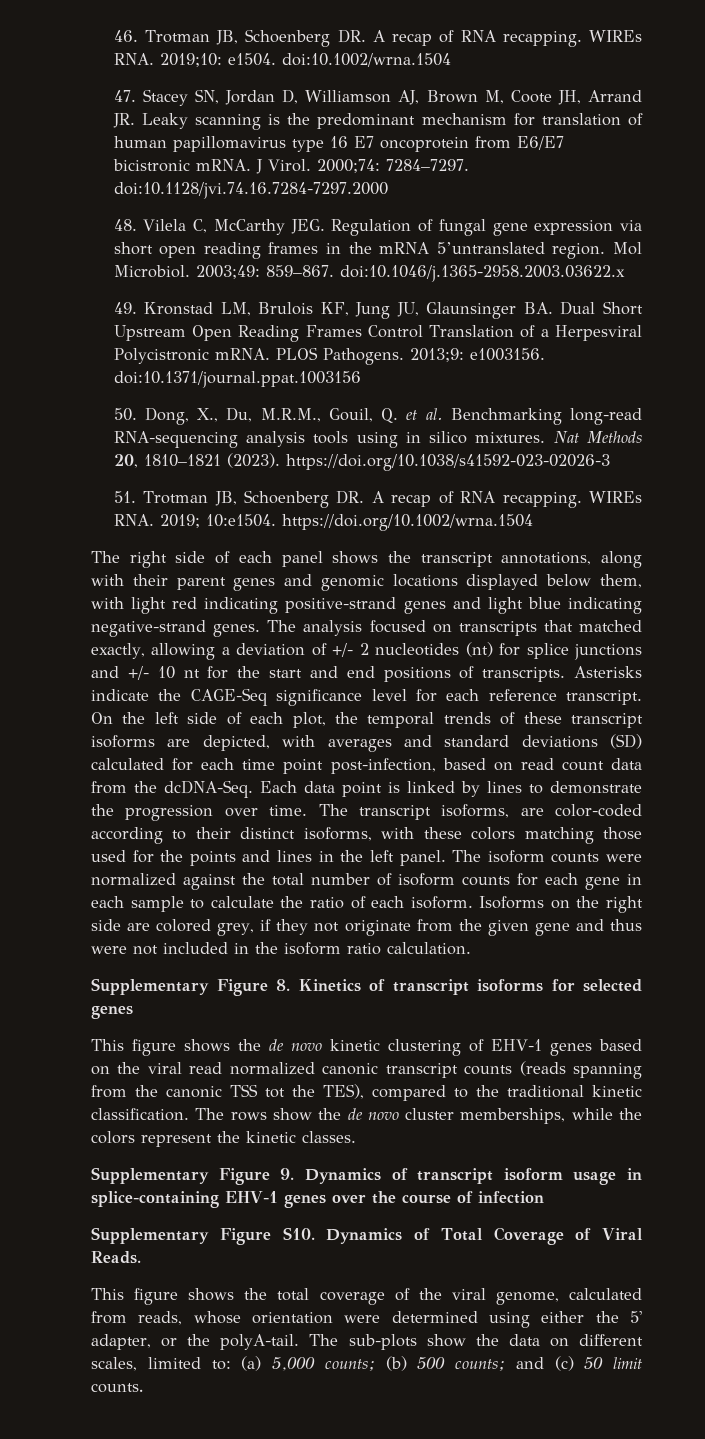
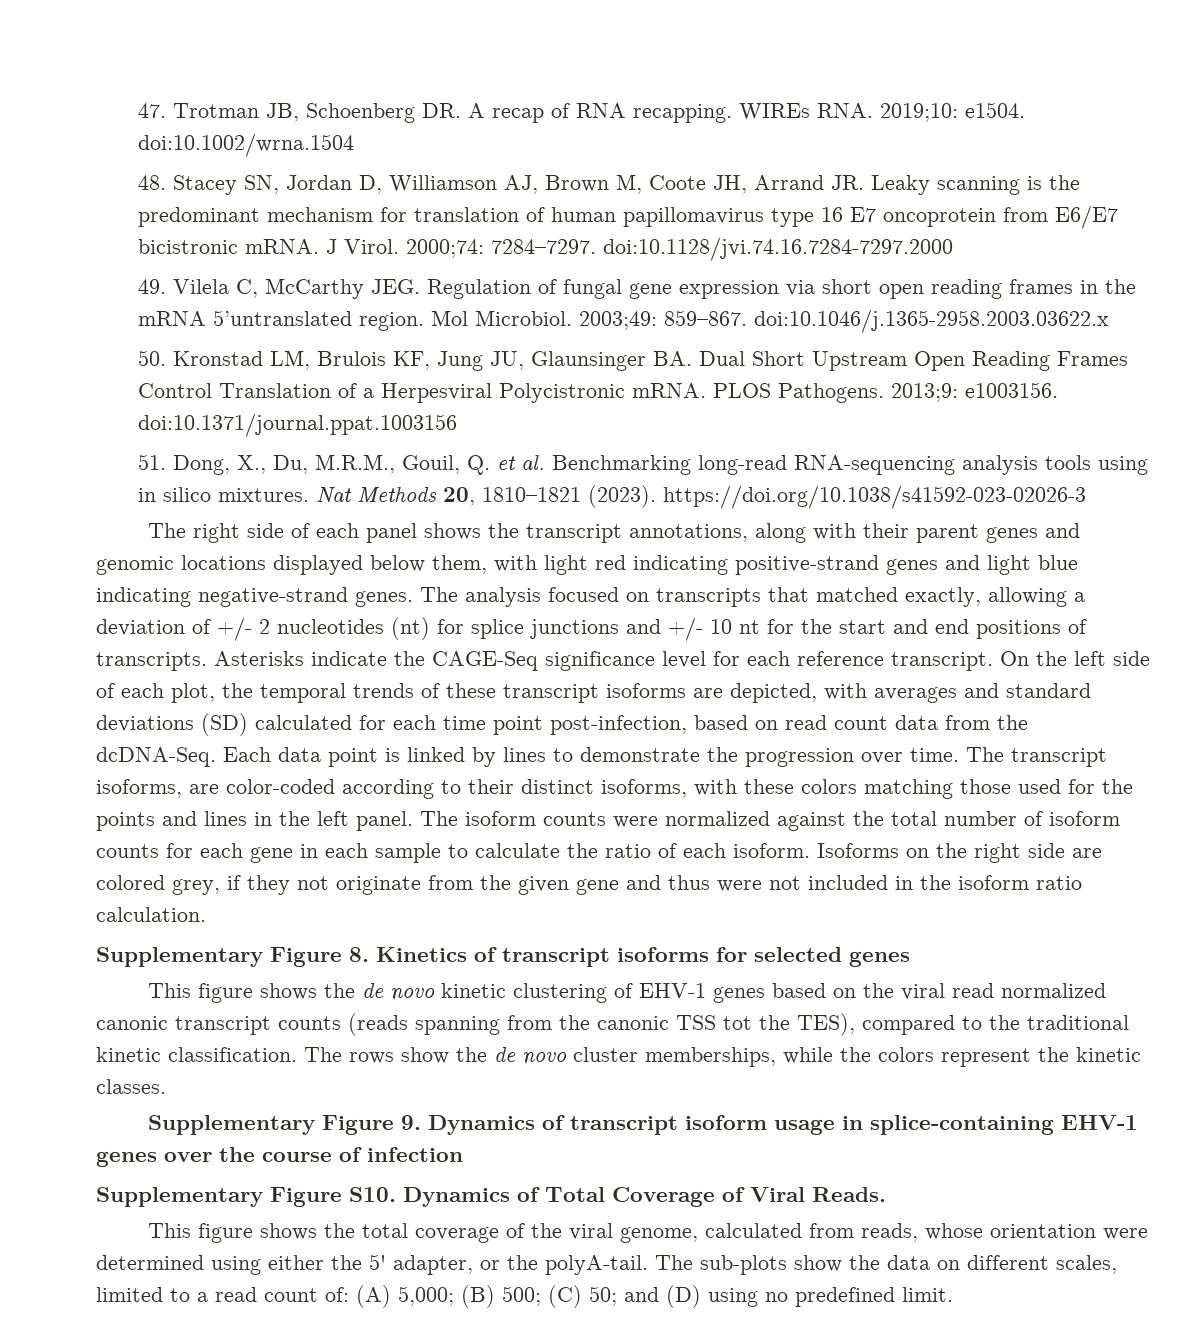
- 46. Trotman JB, Schoenberg DR. A recap of RNA recapping.
+ 47. Trotman JB, Schoenberg DR. A recap of RNA recapping.
- 47. Stacey SN, Jordan D, Williamson AJ, Brown M, Coote JH, Arrand JR. Leaky scanning is the predominant mechanism for translation of human papillomavirus type 16 E7 oncoprotein from E6/E7 bicistronic mRNA.
+ 48. Stacey SN, Jordan D, Williamson AJ, Brown M, Coote JH, Arrand JR. Leaky scanning is the predominant mechanism for translation of human papillomavirus type 16 E7 oncoprotein from E6/E7 bicistronic mRNA.
- 48. Vilela C, McCarthy JEG. Regulation of fungal gene expression via short open reading frames in the mRNA 5’untranslated region.
+ 49. Vilela C, McCarthy JEG. Regulation of fungal gene expression via short open reading frames in the mRNA 5’untranslated region.
- 49. Kronstad LM, Brulois KF, Jung JU, Glaunsinger BA. Dual Short Upstream Open Reading Frames Control Translation of a Herpesviral Polycistronic mRNA.
+ 50. Kronstad LM, Brulois KF, Jung JU, Glaunsinger BA. Dual Short Upstream Open Reading Frames Control Translation of a Herpesviral Polycistronic mRNA.
- 50. Dong, X., Du, M.R.M., Gouil, Q. et al. Benchmarking long-read RNA-sequencing analysis tools using in silico mixtures.
+ 51. Dong, X., Du, M.R.M., Gouil, Q. et al. Benchmarking long-read RNA-sequencing analysis tools using in silico mixtures.
- 51. Trotman JB, Schoenberg DR. A recap of RNA recapping. WIREs RNA. 2019; 10:e1504. https://doi.org/10.1002/wrna.1504
- The sub-plots show the data on different scales, limited to: (a) 5,000 counts; (b) 500 counts; and (c) 50 limit counts.
+ The sub-plots show the data on different scales, limited to a read count of: (A) 5,000; (B) 500; (C) 50; and (D) using no predefined limit.

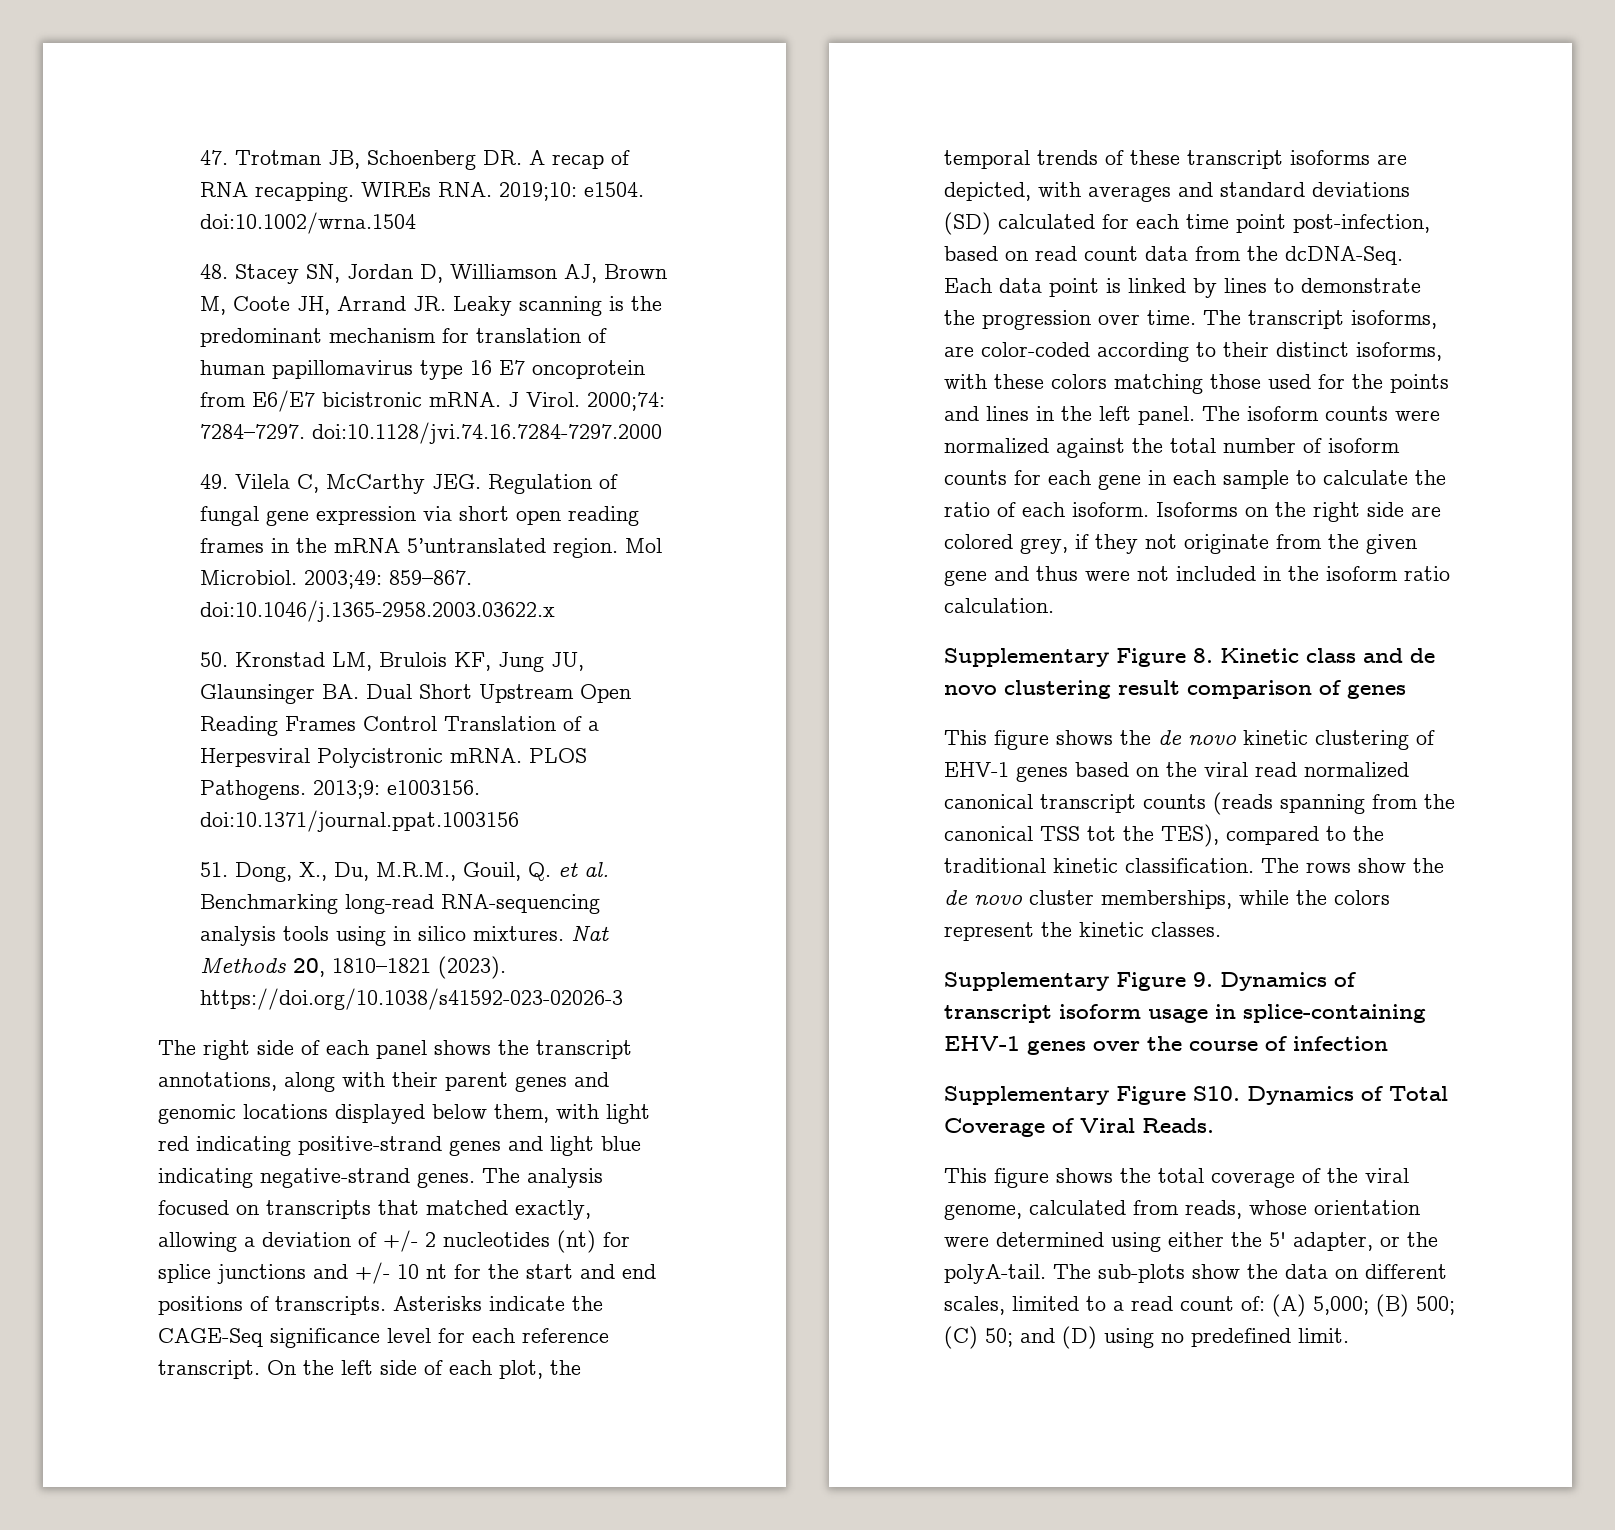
- Supplementary Figure 8. Kinetics of transcript isoforms for selected genes
+ Supplementary Figure 8. Kinetic class and de novo clustering result comparison of genes
- This figure shows the de novo kinetic clustering of EHV-1 genes based on the viral read normalized canonic transcript counts (reads spanning from the canonic TSS tot the TES), compared to the traditional kinetic classification.
+ This figure shows the de novo kinetic clustering of EHV-1 genes based on the viral read normalized canonical transcript counts (reads spanning from the canonical TSS tot the TES), compared to the traditional kinetic classification.

